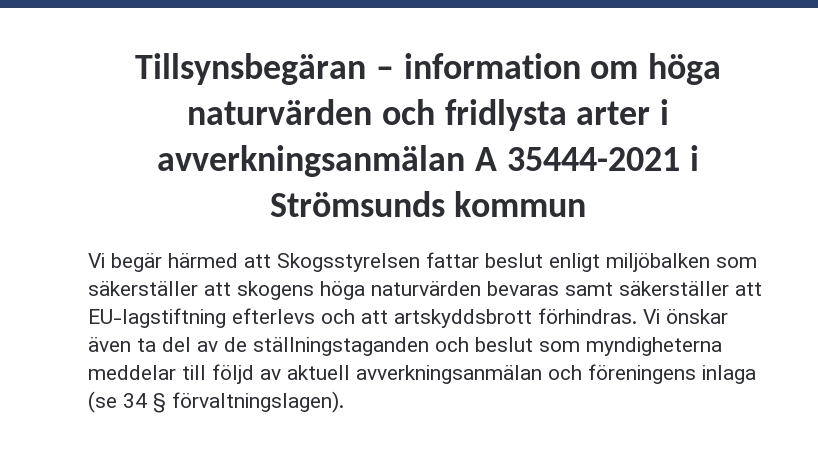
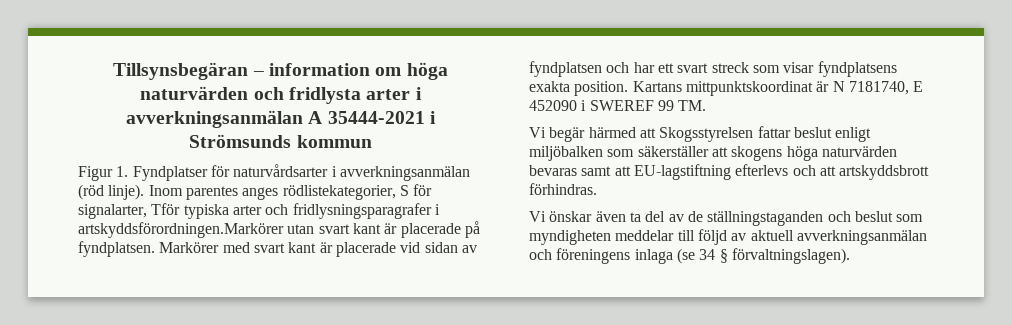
+ Figur 1. Fyndplatser för naturvårdsarter i avverkningsanmälan (röd linje). Inom parentes anges rödlistekategorier, S för signalarter, Tför typiska arter och fridlysningsparagrafer i artskyddsförordningen.Markörer utan svart kant är placerade på fyndplatsen. Markörer med svart kant är placerade vid sidan av fyndplatsen och har ett svart streck som visar fyndplatsens exakta position. Kartans mittpunktskoordinat är N 7181740, E 452090 i SWEREF 99 TM.
- Vi begär härmed att Skogsstyrelsen fattar beslut enligt miljöbalken som säkerställer att skogens höga naturvärden bevaras samt säkerställer att EU-lagstiftning efterlevs och att artskyddsbrott förhindras. Vi önskar även ta del av de ställningstaganden och beslut som myndigheterna meddelar till följd av aktuell avverkningsanmälan och föreningens inlaga (se 34 § förvaltningslagen).
+ Vi begär härmed att Skogsstyrelsen fattar beslut enligt miljöbalken som säkerställer att skogens höga naturvärden bevaras samt att EU-lagstiftning efterlevs och att artskyddsbrott förhindras.
+ Vi önskar även ta del av de ställningstaganden och beslut som myndigheten meddelar till följd av aktuell avverkningsanmälan och föreningens inlaga (se 34 § förvaltningslagen).

